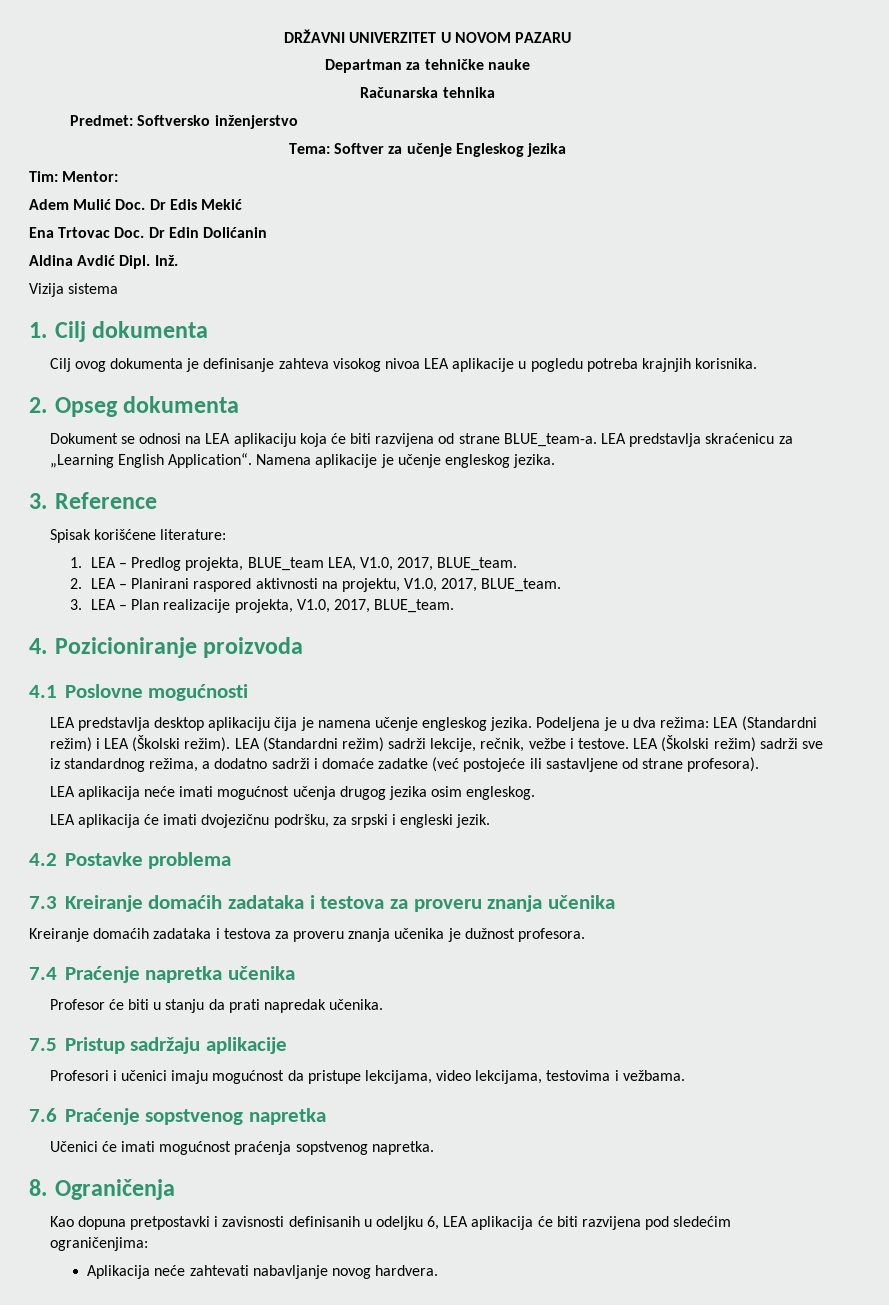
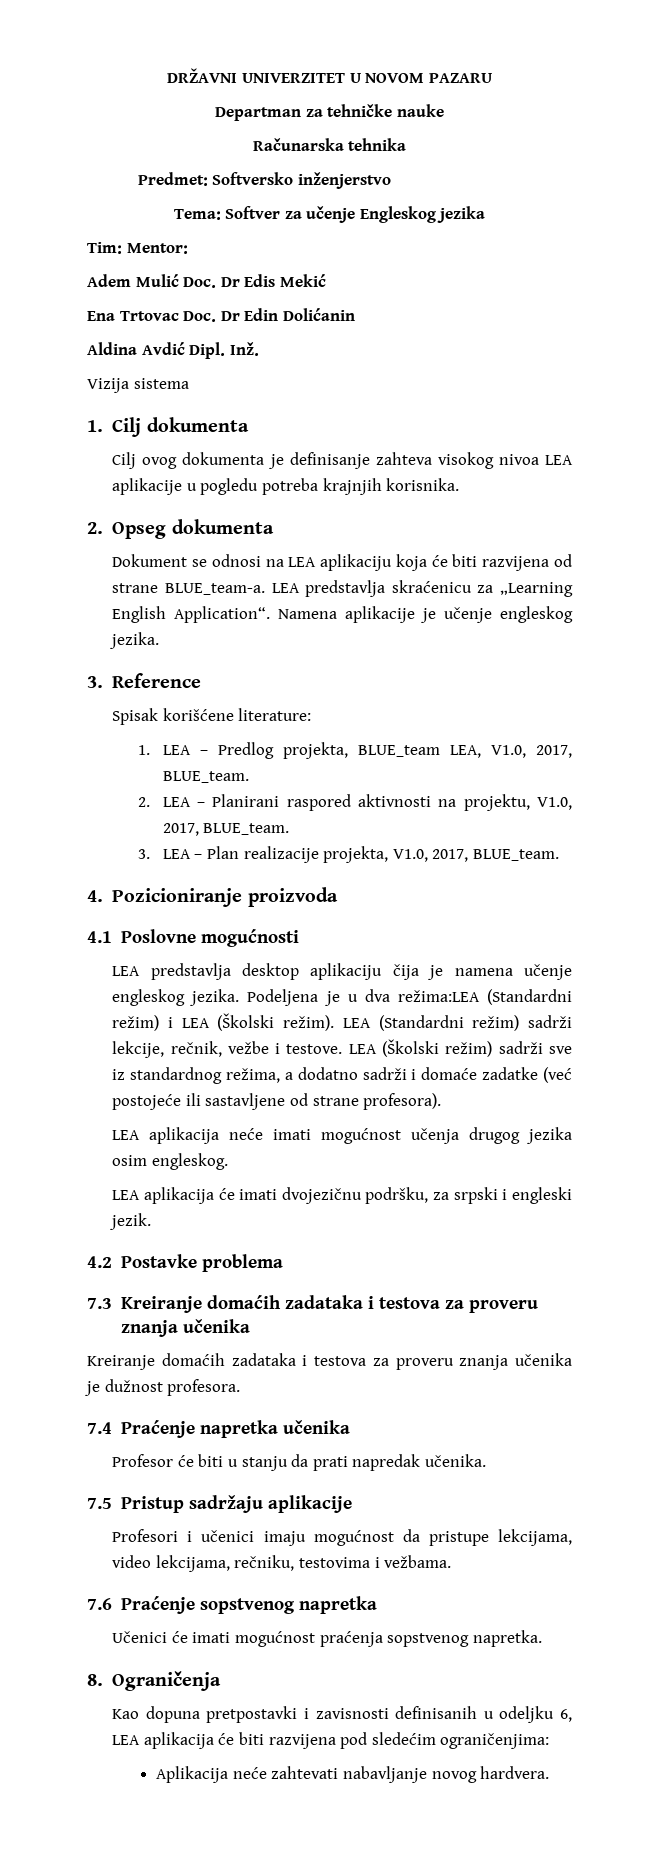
- Podeljena je u dva režima: LEA (Standardni režim) i LEA (Školski režim).
+ Podeljena je u dva režima:LEA (Standardni režim) i LEA (Školski režim).
- Profesori i učenici imaju mogućnost da pristupe lekcijama, video lekcijama, testovima i vežbama.
+ Profesori i učenici imaju mogućnost da pristupe lekcijama, video lekcijama, rečniku, testovima i vežbama.

